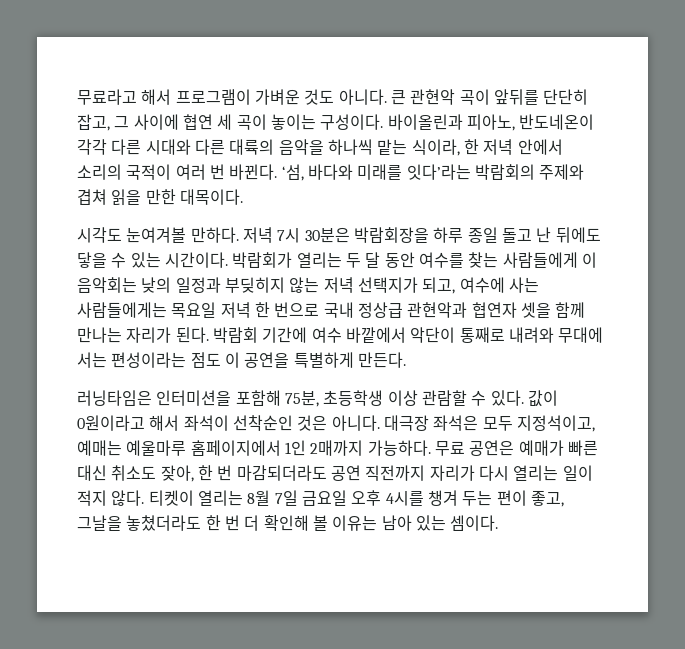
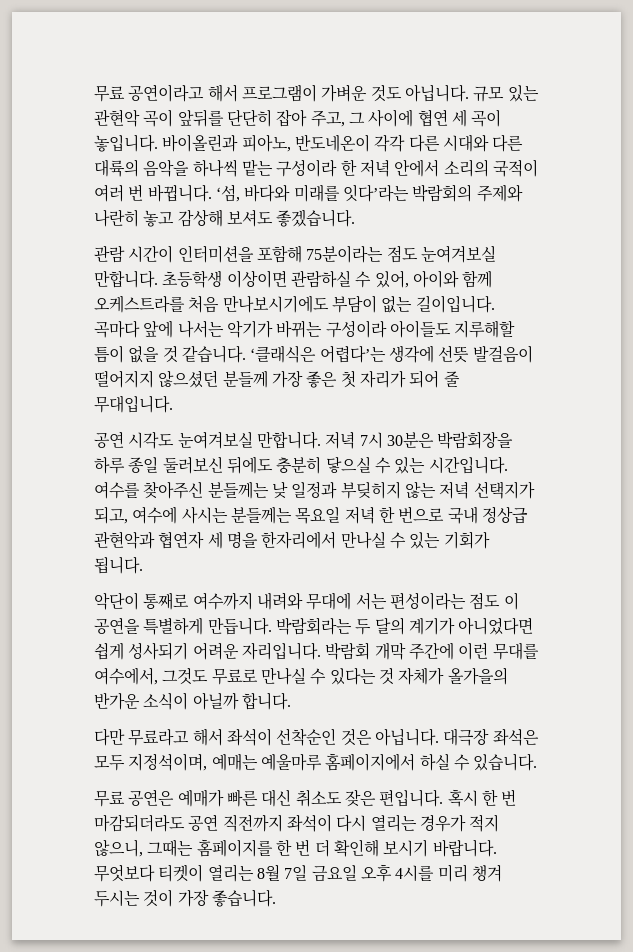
- 무료라고 해서 프로그램이 가벼운 것도 아니다. 큰 관현악 곡이 앞뒤를 단단히 잡고, 그 사이에 협연 세 곡이 놓이는 구성이다.
+ 무료 공연이라고 해서 프로그램이 가벼운 것도 아닙니다. 규모 있는 관현악 곡이 앞뒤를 단단히 잡아 주고, 그 사이에 협연 세 곡이 놓입니다.
- 바이올린과 피아노, 반도네온이 각각 다른 시대와 다른 대륙의 음악을 하나씩 맡는 식이라, 한 저녁 안에서 소리의 국적이 여러 번 바뀐다.
+ 바이올린과 피아노, 반도네온이 각각 다른 시대와 다른 대륙의 음악을 하나씩 맡는 구성이라 한 저녁 안에서 소리의 국적이 여러 번 바뀝니다.
- ‘섬, 바다와 미래를 잇다’라는 박람회의 주제와 겹쳐 읽을 만한 대목이다.
- 시각도 눈여겨볼 만하다.
+ ‘섬, 바다와 미래를 잇다’라는 박람회의 주제와 나란히 놓고 감상해 보셔도 좋겠습니다.
+ 관람 시간이 인터미션을 포함해 75분이라는 점도 눈여겨보실 만합니다. 초등학생 이상이면 관람하실 수 있어, 아이와 함께 오케스트라를 처음 만나보시기에도 부담이 없는 길이입니다. 곡마다 앞에 나서는 악기가 바뀌는 구성이라 아이들도 지루해할 틈이 없을 것 같습니다. ‘클래식은 어렵다’는 생각에 선뜻 발걸음이 떨어지지 않으셨던 분들께 가장 좋은 첫 자리가 되어 줄 무대입니다.
+ 공연 시각도 눈여겨보실 만합니다.
- 저녁 7시 30분은 박람회장을 하루 종일 돌고 난 뒤에도 닿을 수 있는 시간이다. 박람회가 열리는 두 달 동안 여수를 찾는 사람들에게 이 음악회는 낮의 일정과 부딪히지 않는 저녁 선택지가 되고, 여수에 사는 사람들에게는 목요일 저녁 한 번으로 국내 정상급 관현악과 협연자 셋을 함께 만나는 자리가 된다. 박람회 기간에 여수 바깥에서 악단이 통째로 내려와 무대에 서는 편성이라는 점도 이 공연을 특별하게 만든다.
- 러닝타임은 인터미션을 포함해 75분, 초등학생 이상 관람할 수 있다. 값이 0원이라고 해서 좌석이 선착순인 것은 아니다.
+ 저녁 7시 30분은 박람회장을 하루 종일 둘러보신 뒤에도 충분히 닿으실 수 있는 시간입니다. 여수를 찾아주신 분들께는 낮 일정과 부딪히지 않는 저녁 선택지가 되고, 여수에 사시는 분들께는 목요일 저녁 한 번으로 국내 정상급 관현악과 협연자 세 명을 한자리에서 만나실 수 있는 기회가 됩니다.
+ 악단이 통째로 여수까지 내려와 무대에 서는 편성이라는 점도 이 공연을 특별하게 만듭니다. 박람회라는 두 달의 계기가 아니었다면 쉽게 성사되기 어려운 자리입니다. 박람회 개막 주간에 이런 무대를 여수에서, 그것도 무료로 만나실 수 있다는 것 자체가 올가을의 반가운 소식이 아닐까 합니다.
+ 다만 무료라고 해서 좌석이 선착순인 것은 아닙니다.
- 대극장 좌석은 모두 지정석이고, 예매는 예울마루 홈페이지에서 1인 2매까지 가능하다. 무료 공연은 예매가 빠른 대신 취소도 잦아, 한 번 마감되더라도 공연 직전까지 자리가 다시 열리는 일이 적지 않다. 티켓이 열리는 8월 7일 금요일 오후 4시를 챙겨 두는 편이 좋고, 그날을 놓쳤더라도 한 번 더 확인해 볼 이유는 남아 있는 셈이다.
+ 대극장 좌석은 모두 지정석이며, 예매는 예울마루 홈페이지에서 하실 수 있습니다.
+ 무료 공연은 예매가 빠른 대신 취소도 잦은 편입니다. 혹시 한 번 마감되더라도 공연 직전까지 좌석이 다시 열리는 경우가 적지 않으니, 그때는 홈페이지를 한 번 더 확인해 보시기 바랍니다. 무엇보다 티켓이 열리는 8월 7일 금요일 오후 4시를 미리 챙겨 두시는 것이 가장 좋습니다.

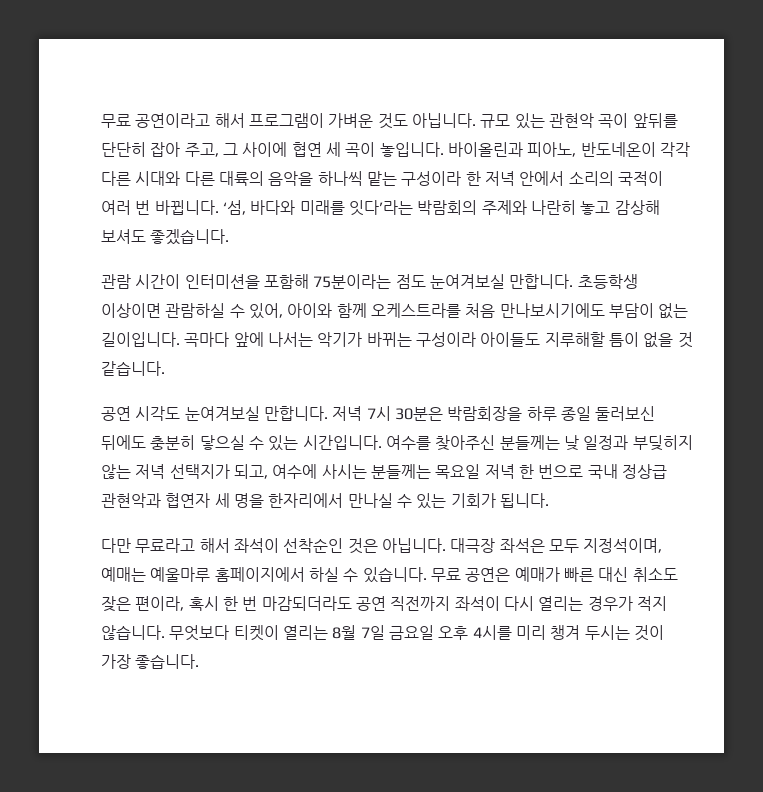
- ‘클래식은 어렵다’는 생각에 선뜻 발걸음이 떨어지지 않으셨던 분들께 가장 좋은 첫 자리가 되어 줄 무대입니다.
- 악단이 통째로 여수까지 내려와 무대에 서는 편성이라는 점도 이 공연을 특별하게 만듭니다. 박람회라는 두 달의 계기가 아니었다면 쉽게 성사되기 어려운 자리입니다. 박람회 개막 주간에 이런 무대를 여수에서, 그것도 무료로 만나실 수 있다는 것 자체가 올가을의 반가운 소식이 아닐까 합니다.
- 대극장 좌석은 모두 지정석이며, 예매는 예울마루 홈페이지에서 하실 수 있습니다.
- 무료 공연은 예매가 빠른 대신 취소도 잦은 편입니다. 혹시 한 번 마감되더라도 공연 직전까지 좌석이 다시 열리는 경우가 적지 않으니, 그때는 홈페이지를 한 번 더 확인해 보시기 바랍니다.
+ 대극장 좌석은 모두 지정석이며, 예매는 예울마루 홈페이지에서 하실 수 있습니다. 무료 공연은 예매가 빠른 대신 취소도 잦은 편이라, 혹시 한 번 마감되더라도 공연 직전까지 좌석이 다시 열리는 경우가 적지 않습니다.

